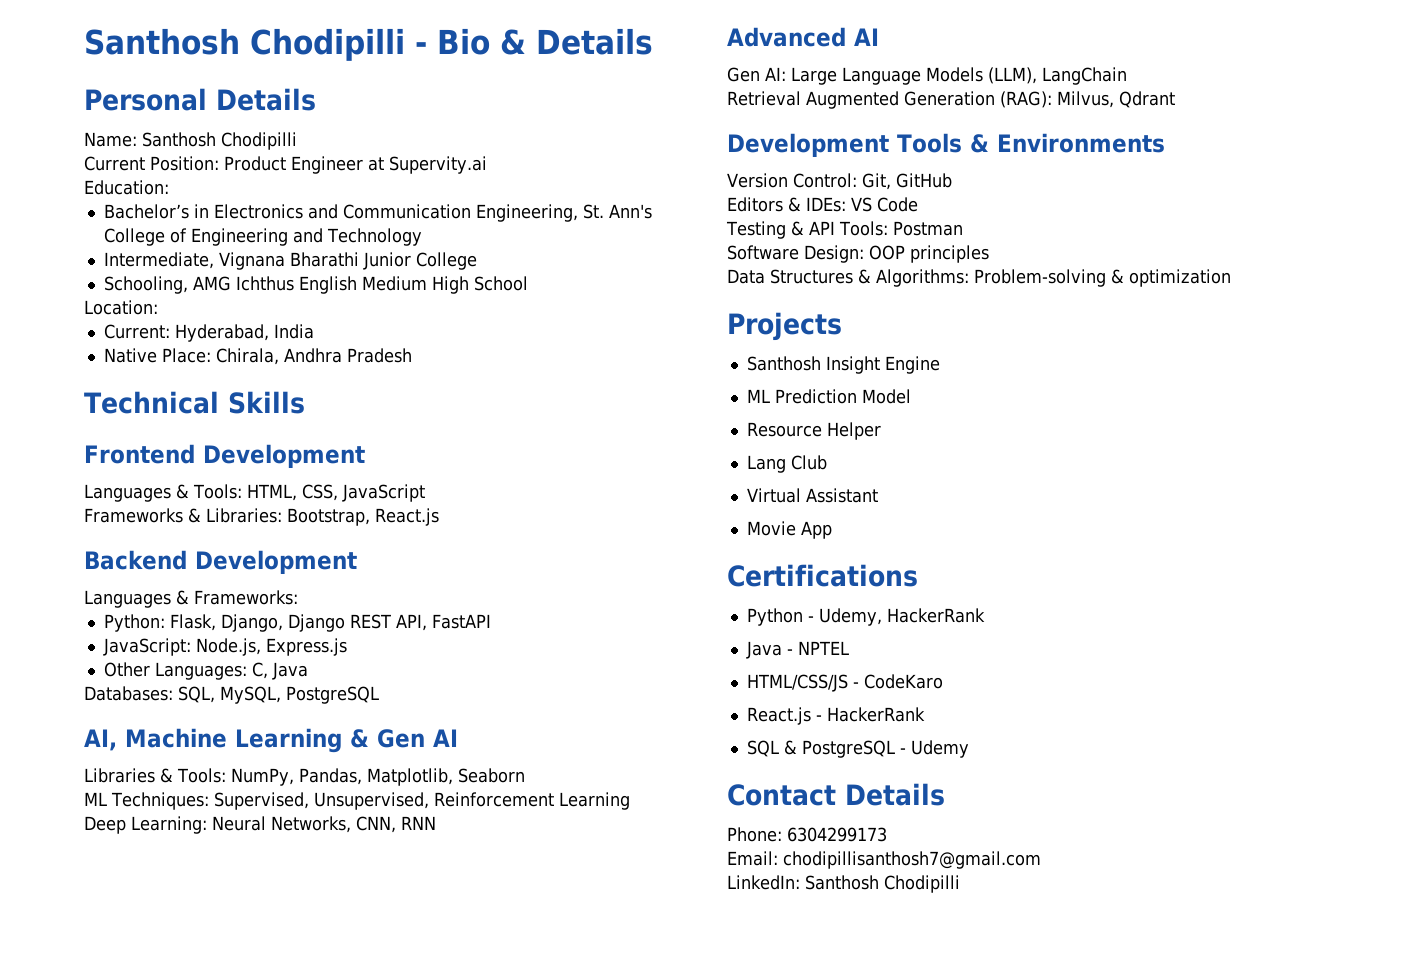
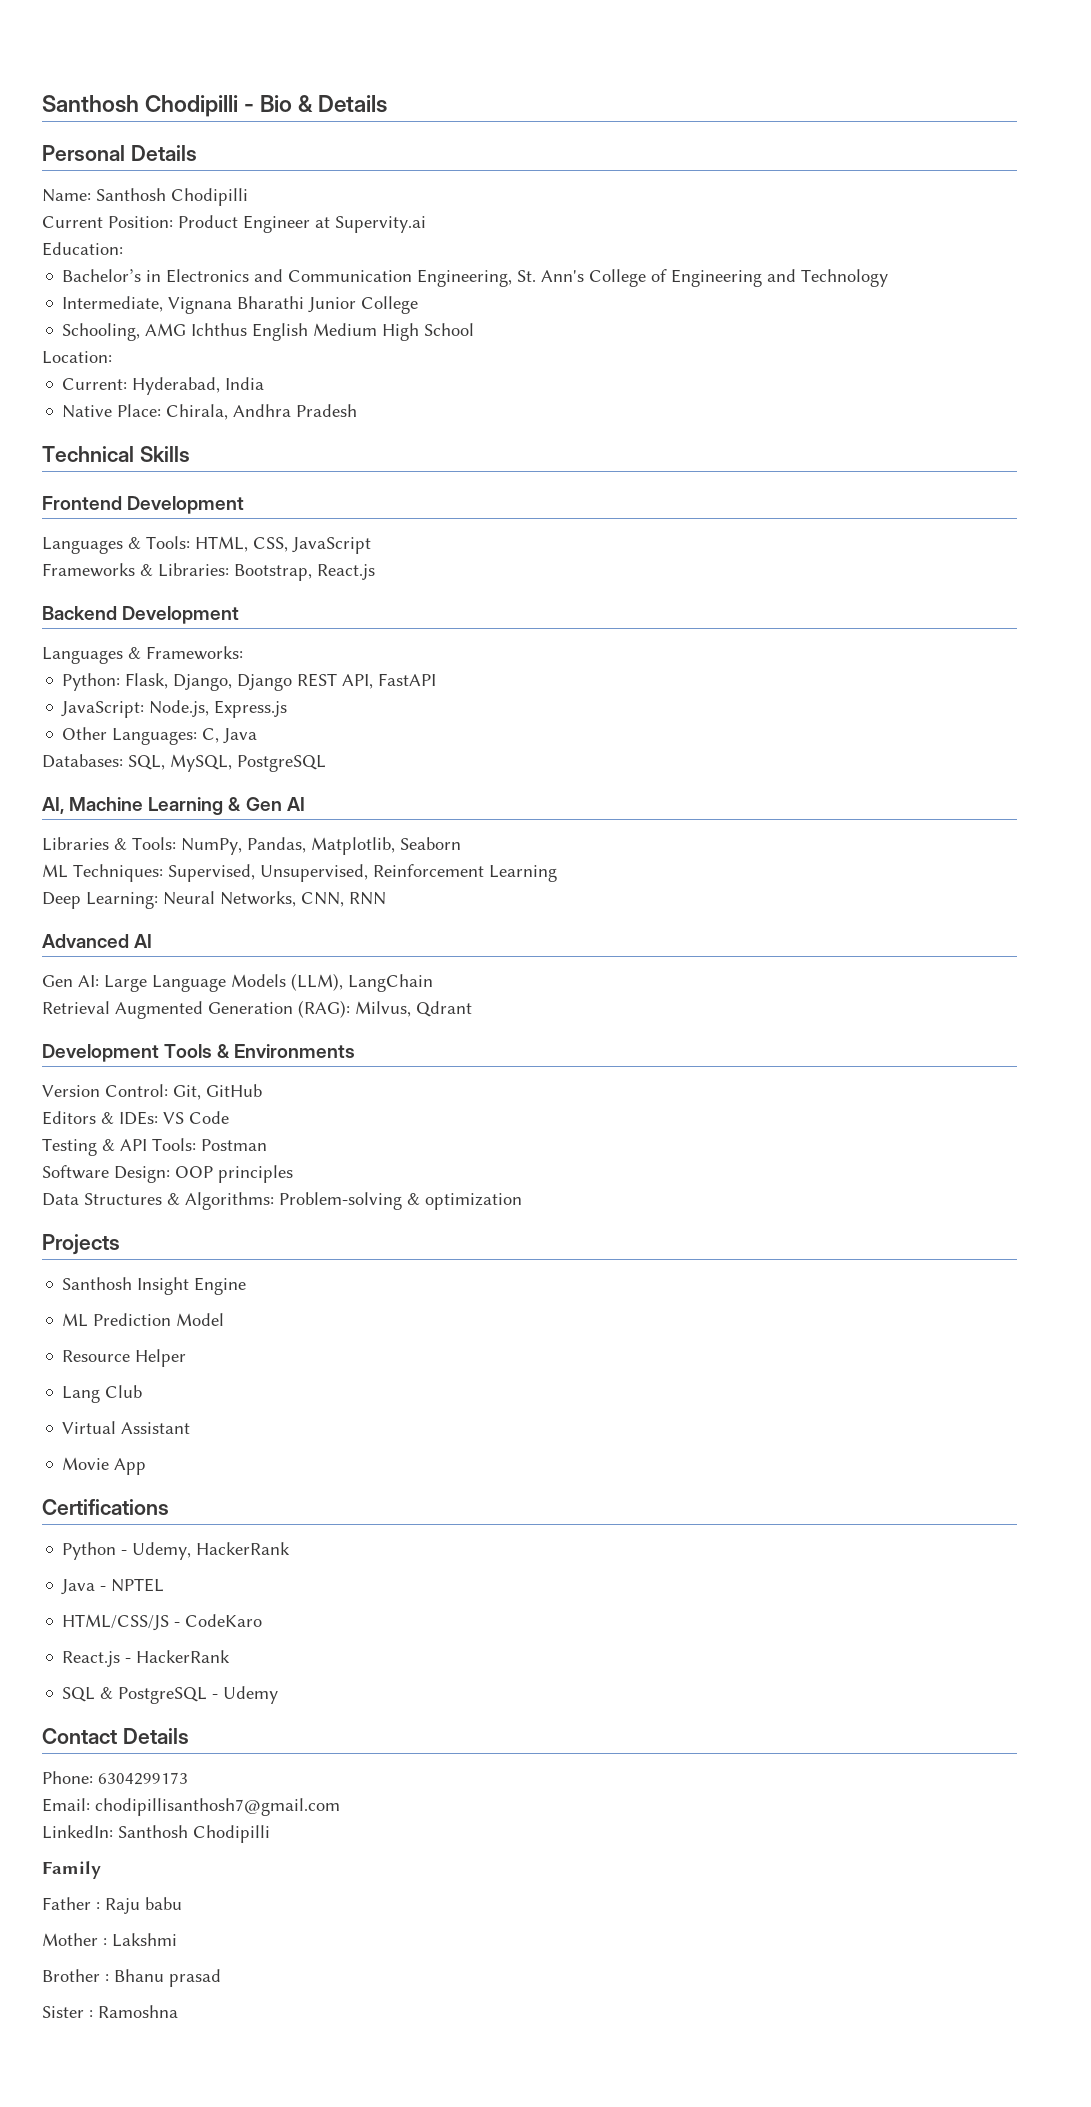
+ Family
+ Father : Raju babu
+ Mother : Lakshmi
+ Brother : Bhanu prasad
+ Sister : Ramoshna

